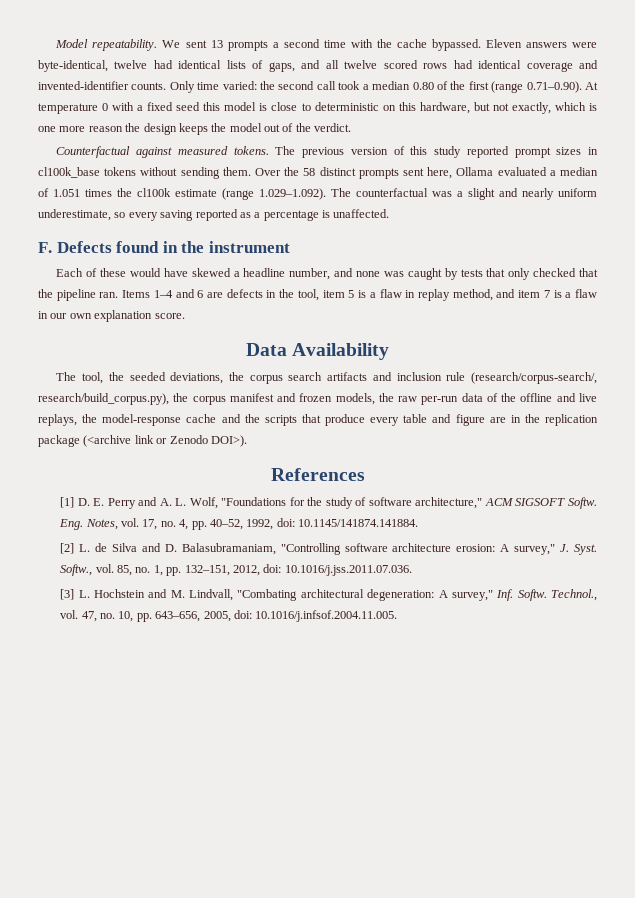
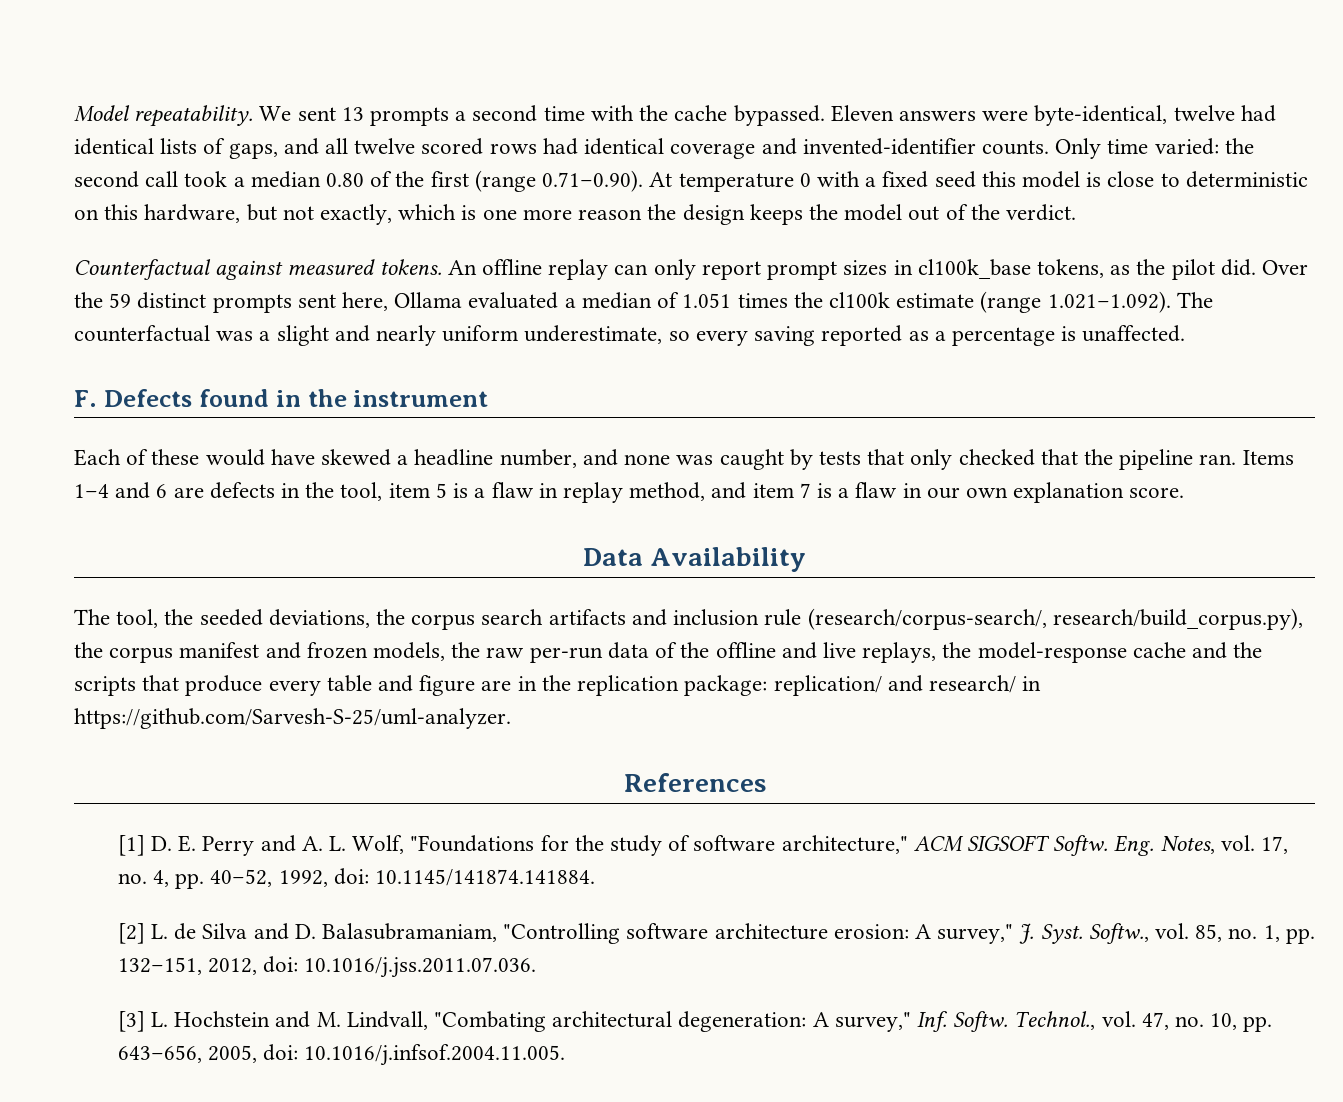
- The previous version of this study reported prompt sizes in cl100k_base tokens without sending them.
+ An offline replay can only report prompt sizes in cl100k_base tokens, as the pilot did.
- Over the 58 distinct prompts sent here, Ollama evaluated a median of 1.051 times the cl100k estimate (range 1.029–1.092). The counterfactual was a slight and nearly uniform underestimate, so every saving reported as a percentage is unaffected.
+ Over the 59 distinct prompts sent here, Ollama evaluated a median of 1.051 times the cl100k estimate (range 1.021–1.092). The counterfactual was a slight and nearly uniform underestimate, so every saving reported as a percentage is unaffected.
- The tool, the seeded deviations, the corpus search artifacts and inclusion rule (research/corpus-search/, research/build_corpus.py), the corpus manifest and frozen models, the raw per-run data of the offline and live replays, the model-response cache and the scripts that produce every table and figure are in the replication package (<archive link or Zenodo DOI>).
+ The tool, the seeded deviations, the corpus search artifacts and inclusion rule (research/corpus-search/, research/build_corpus.py), the corpus manifest and frozen models, the raw per-run data of the offline and live replays, the model-response cache and the scripts that produce every table and figure are in the replication package: replication/ and research/ in https://github.com/Sarvesh-S-25/uml-analyzer.

